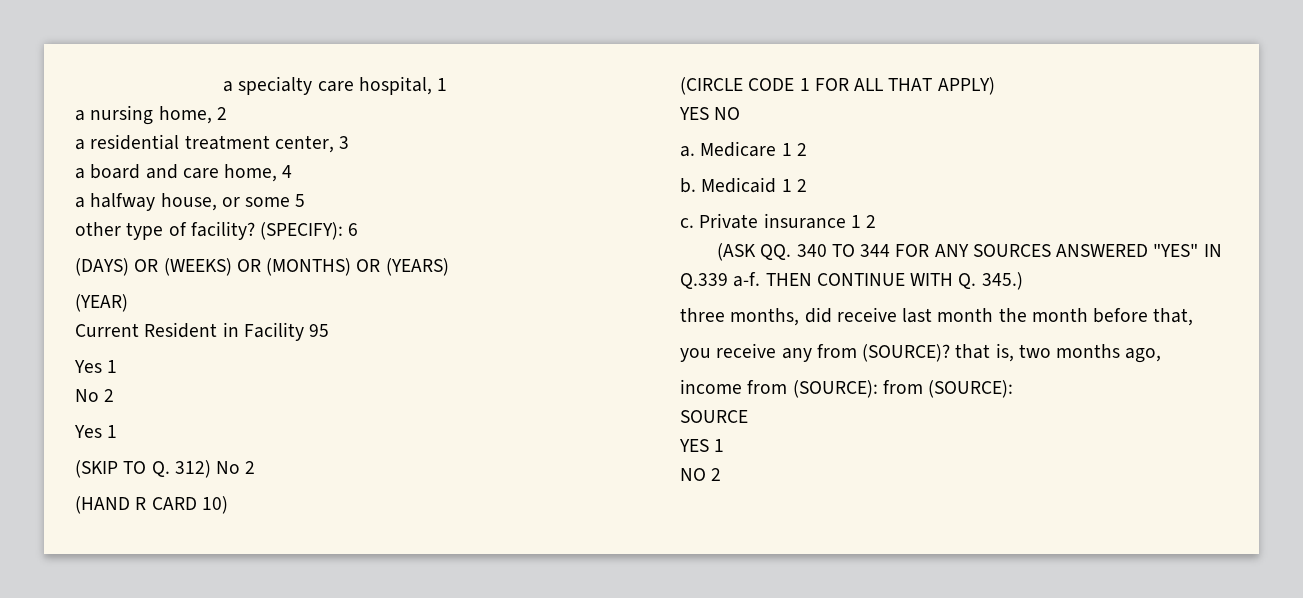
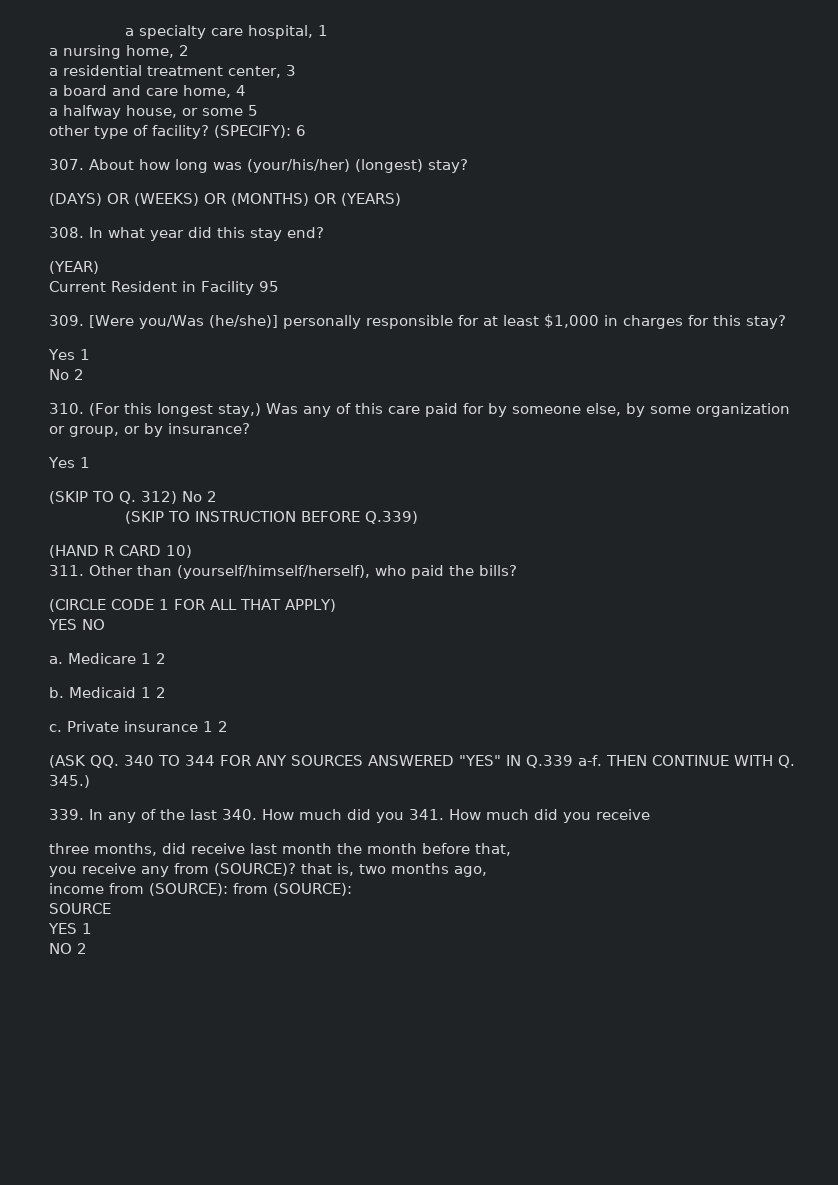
+ 307. About how long was (your/his/her) (longest) stay?
+ 308. In what year did this stay end?
  Current Resident in Facility 95
+ 309. [Were you/Was (he/she)] personally responsible for at least $1,000 in charges for this stay?
  Yes 1
  No 2
+ 310. (For this longest stay,) Was any of this care paid for by someone else, by some organization or group, or by insurance?
+ (SKIP TO INSTRUCTION BEFORE Q.339)
+ 311. Other than (yourself/himself/herself), who paid the bills?
+ 339. In any of the last 340. How much did you 341. How much did you receive

